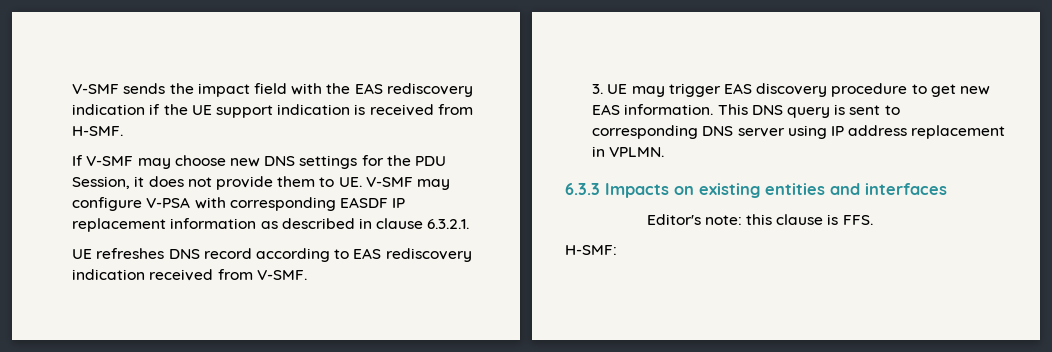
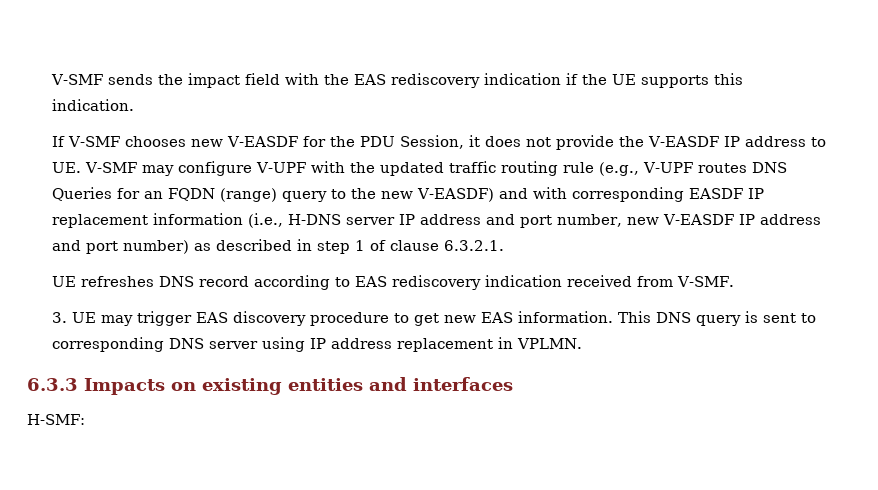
- V-SMF sends the impact field with the EAS rediscovery indication if the UE support indication is received from H-SMF.
- If V-SMF may choose new DNS settings for the PDU Session, it does not provide them to UE. V-SMF may configure V-PSA with corresponding EASDF IP replacement information as described in clause 6.3.2.1.
+ V-SMF sends the impact field with the EAS rediscovery indication if the UE supports this indication.
+ If V-SMF chooses new V-EASDF for the PDU Session, it does not provide the V-EASDF IP address to UE. V-SMF may configure V-UPF with the updated traffic routing rule (e.g., V-UPF routes DNS Queries for an FQDN (range) query to the new V-EASDF) and with corresponding EASDF IP replacement information (i.e., H-DNS server IP address and port number, new V-EASDF IP address and port number) as described in step 1 of clause 6.3.2.1.
- Editor's note: this clause is FFS.

